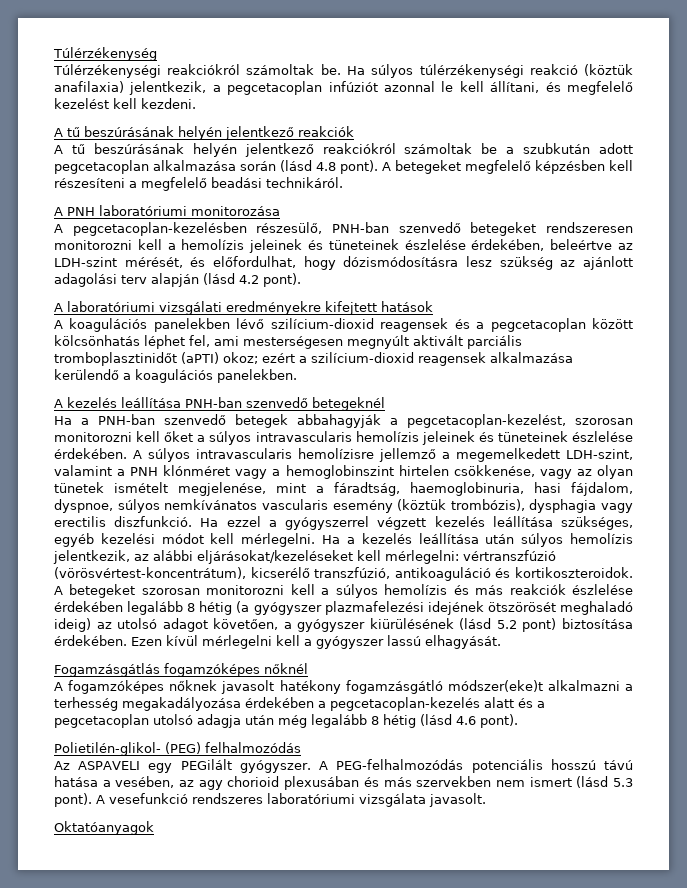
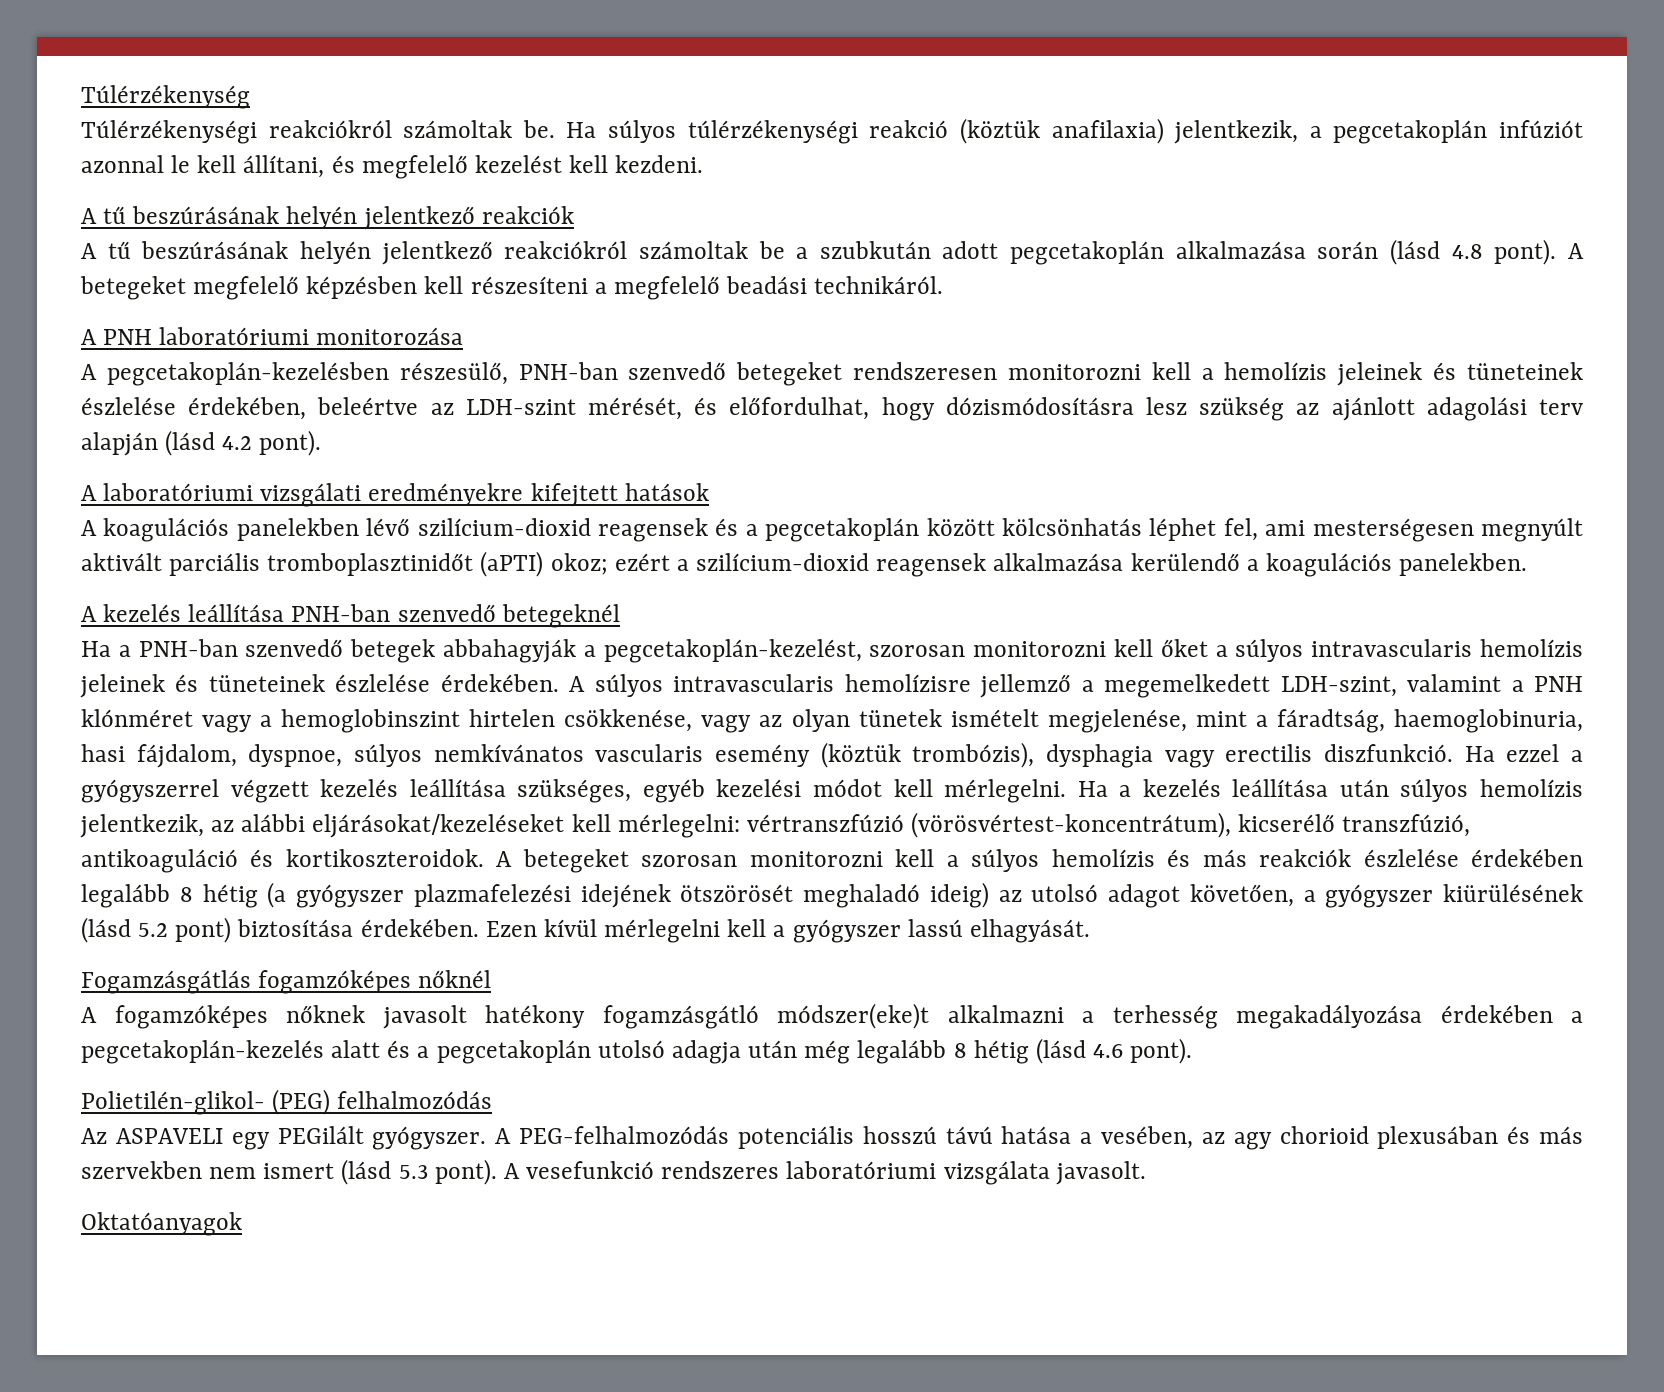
- Ha súlyos túlérzékenységi reakció (köztük anafilaxia) jelentkezik, a pegcetacoplan infúziót azonnal le kell állítani, és megfelelő kezelést kell kezdeni.
+ Ha súlyos túlérzékenységi reakció (köztük anafilaxia) jelentkezik, a pegcetakoplán infúziót azonnal le kell állítani, és megfelelő kezelést kell kezdeni.
- A tű beszúrásának helyén jelentkező reakciókról számoltak be a szubkután adott pegcetacoplan alkalmazása során (lásd 4.8 pont).
+ A tű beszúrásának helyén jelentkező reakciókról számoltak be a szubkután adott pegcetakoplán alkalmazása során (lásd 4.8 pont).
- A pegcetacoplan-kezelésben részesülő, PNH-ban szenvedő betegeket rendszeresen monitorozni kell a hemolízis jeleinek és tüneteinek észlelése érdekében, beleértve az LDH-szint mérését, és előfordulhat, hogy dózismódosításra lesz szükség az ajánlott adagolási terv alapján (lásd 4.2 pont).
+ A pegcetakoplán-kezelésben részesülő, PNH-ban szenvedő betegeket rendszeresen monitorozni kell a hemolízis jeleinek és tüneteinek észlelése érdekében, beleértve az LDH-szint mérését, és előfordulhat, hogy dózismódosításra lesz szükség az ajánlott adagolási terv alapján (lásd 4.2 pont).
- A koagulációs panelekben lévő szilícium-dioxid reagensek és a pegcetacoplan között kölcsönhatás léphet fel, ami mesterségesen megnyúlt aktivált parciális tromboplasztinidőt (aPTI) okoz; ezért a szilícium-dioxid reagensek alkalmazása kerülendő a koagulációs panelekben.
+ A koagulációs panelekben lévő szilícium-dioxid reagensek és a pegcetakoplán között kölcsönhatás léphet fel, ami mesterségesen megnyúlt aktivált parciális tromboplasztinidőt (aPTI) okoz; ezért a szilícium-dioxid reagensek alkalmazása kerülendő a koagulációs panelekben.
- Ha a PNH-ban szenvedő betegek abbahagyják a pegcetacoplan-kezelést, szorosan monitorozni kell őket a súlyos intravascularis hemolízis jeleinek és tüneteinek észlelése érdekében.
+ Ha a PNH-ban szenvedő betegek abbahagyják a pegcetakoplán-kezelést, szorosan monitorozni kell őket a súlyos intravascularis hemolízis jeleinek és tüneteinek észlelése érdekében.
- A fogamzóképes nőknek javasolt hatékony fogamzásgátló módszer(eke)t alkalmazni a terhesség megakadályozása érdekében a pegcetacoplan-kezelés alatt és a pegcetacoplan utolsó adagja után még legalább 8 hétig (lásd 4.6 pont).
+ A fogamzóképes nőknek javasolt hatékony fogamzásgátló módszer(eke)t alkalmazni a terhesség megakadályozása érdekében a pegcetakoplán-kezelés alatt és a pegcetakoplán utolsó adagja után még legalább 8 hétig (lásd 4.6 pont).

